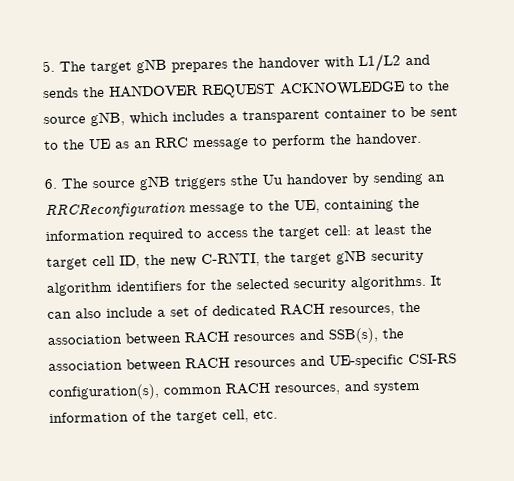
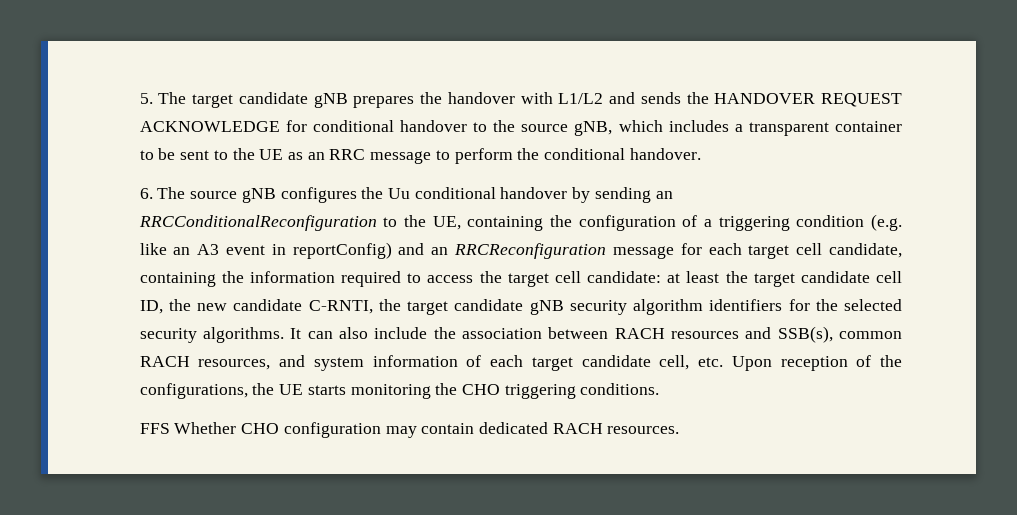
- 5. The target gNB prepares the handover with L1/L2 and sends the HANDOVER REQUEST ACKNOWLEDGE to the source gNB, which includes a transparent container to be sent to the UE as an RRC message to perform the handover.
+ 5. The target candidate gNB prepares the handover with L1/L2 and sends the HANDOVER REQUEST ACKNOWLEDGE for conditional handover to the source gNB, which includes a transparent container to be sent to the UE as an RRC message to perform the conditional handover.
- 6. The source gNB triggers sthe Uu handover by sending an RRCReconfiguration message to the UE, containing the information required to access the target cell: at least the target cell ID, the new C-RNTI, the target gNB security algorithm identifiers for the selected security algorithms.
+ 6. The source gNB configures the Uu conditional handover by sending an RRCConditionalReconfiguration to the UE, containing the configuration of a triggering condition (e.g. like an A3 event in reportConfig) and an RRCReconfiguration message for each target cell candidate, containing the information required to access the target cell candidate: at least the target candidate cell ID, the new candidate C-RNTI, the target candidate gNB security algorithm identifiers for the selected security algorithms.
- It can also include a set of dedicated RACH resources, the association between RACH resources and SSB(s), the association between RACH resources and UE-specific CSI-RS configuration(s), common RACH resources, and system information of the target cell, etc.
+ It can also include the association between RACH resources and SSB(s), common RACH resources, and system information of each target candidate cell, etc. Upon reception of the configurations, the UE starts monitoring the CHO triggering conditions.
+ FFS Whether CHO configuration may contain dedicated RACH resources.

